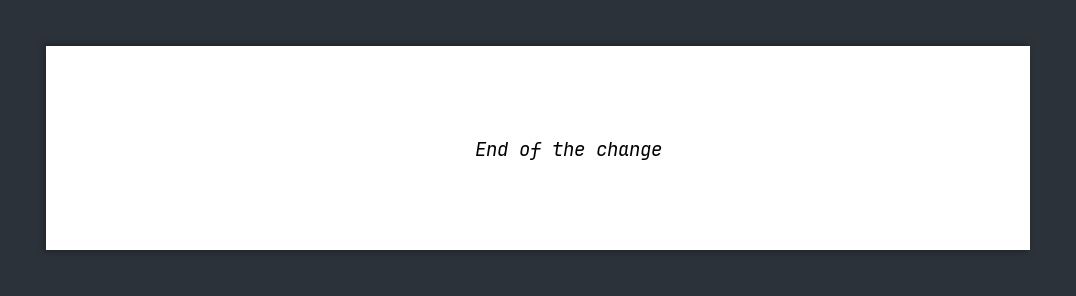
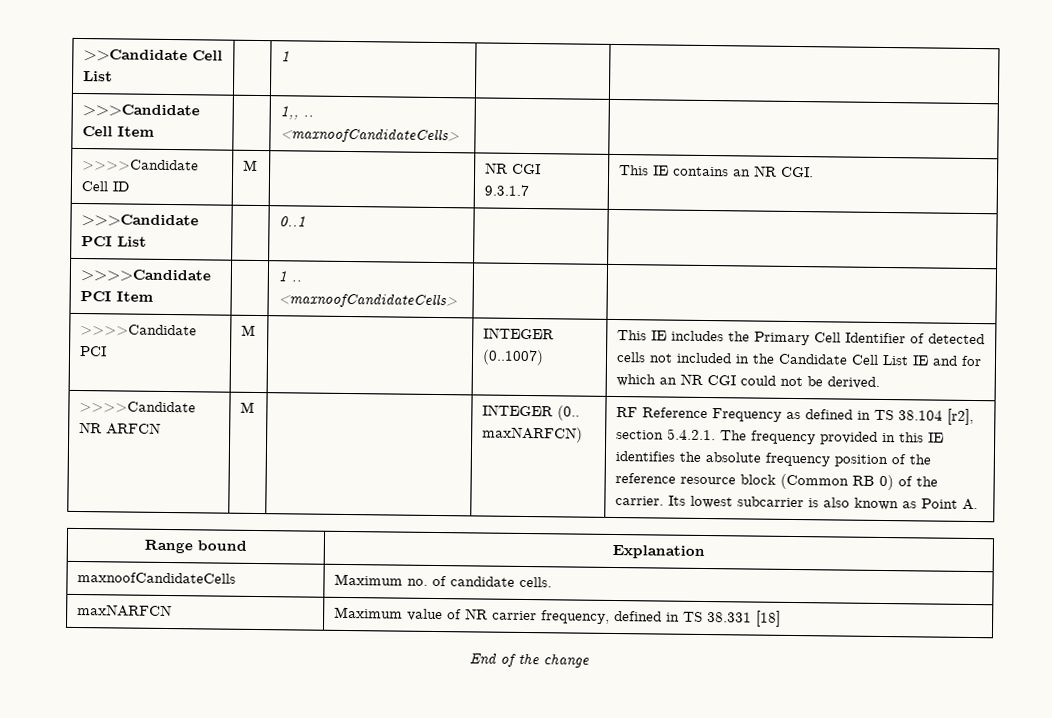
+ >>Candidate Cell List | | 1 | |
+ >>>Candidate Cell Item | | 1,, .. <maxnoofCandidateCells> | |
+ >>>>Candidate Cell ID | M | | NR CGI
+ 9.3.1.7 | This IE contains an NR CGI.
+ >>>Candidate PCI List | | 0..1 | |
+ >>>>Candidate PCI Item | | 1 .. <maxnoofCandidateCells> | |
+ >>>>Candidate PCI | M | | INTEGER (0..1007) | This IE includes the Primary Cell Identifier of detected cells not included in the Candidate Cell List IE and for which an NR CGI could not be derived.
+ >>>>Candidate NR ARFCN | M | | INTEGER (0.. maxNARFCN) | RF Reference Frequency as defined in TS 38.104 [r2], section 5.4.2.1. The frequency provided in this IE identifies the absolute frequency position of the reference resource block (Common RB 0) of the carrier. Its lowest subcarrier is also known as Point A.
+ Range bound | Explanation
+ maxnoofCandidateCells | Maximum no. of candidate cells.
+ maxNARFCN | Maximum value of NR carrier frequency, defined in TS 38.331 [18]

